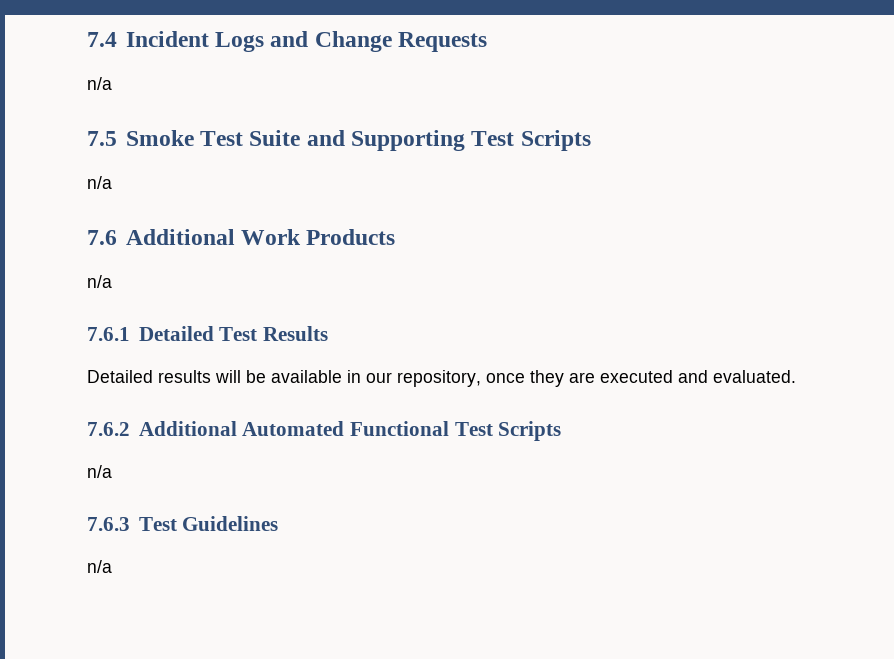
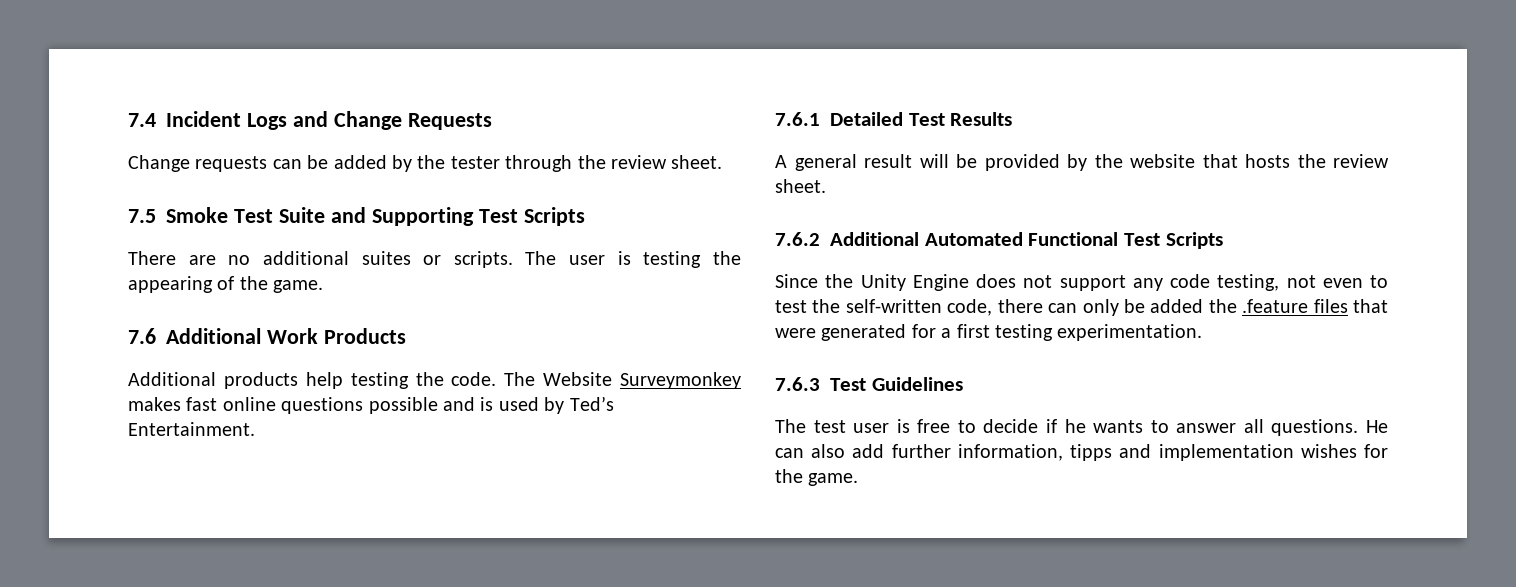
  7.4 Incident Logs and Change Requests
- n/a
+ Change requests can be added by the tester through the review sheet.
  7.5 Smoke Test Suite and Supporting Test Scripts
- n/a
+ There are no additional suites or scripts. The user is testing the appearing of the game.
  7.6 Additional Work Products
- n/a
+ Additional products help testing the code. The Website Surveymonkey makes fast online questions possible and is used by Ted’s Entertainment.
  7.6.1 Detailed Test Results
- Detailed results will be available in our repository, once they are executed and evaluated.
+ A general result will be provided by the website that hosts the review sheet.
  7.6.2 Additional Automated Functional Test Scripts
- n/a
+ Since the Unity Engine does not support any code testing, not even to test the self-written code, there can only be added the .feature files that were generated for a first testing experimentation.
  7.6.3 Test Guidelines
- n/a
+ The test user is free to decide if he wants to answer all questions. He can also add further information, tipps and implementation wishes for the game.

